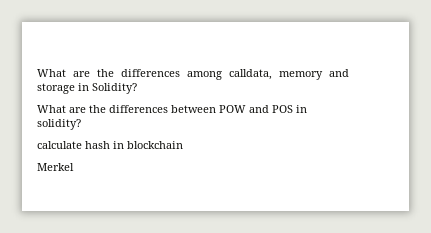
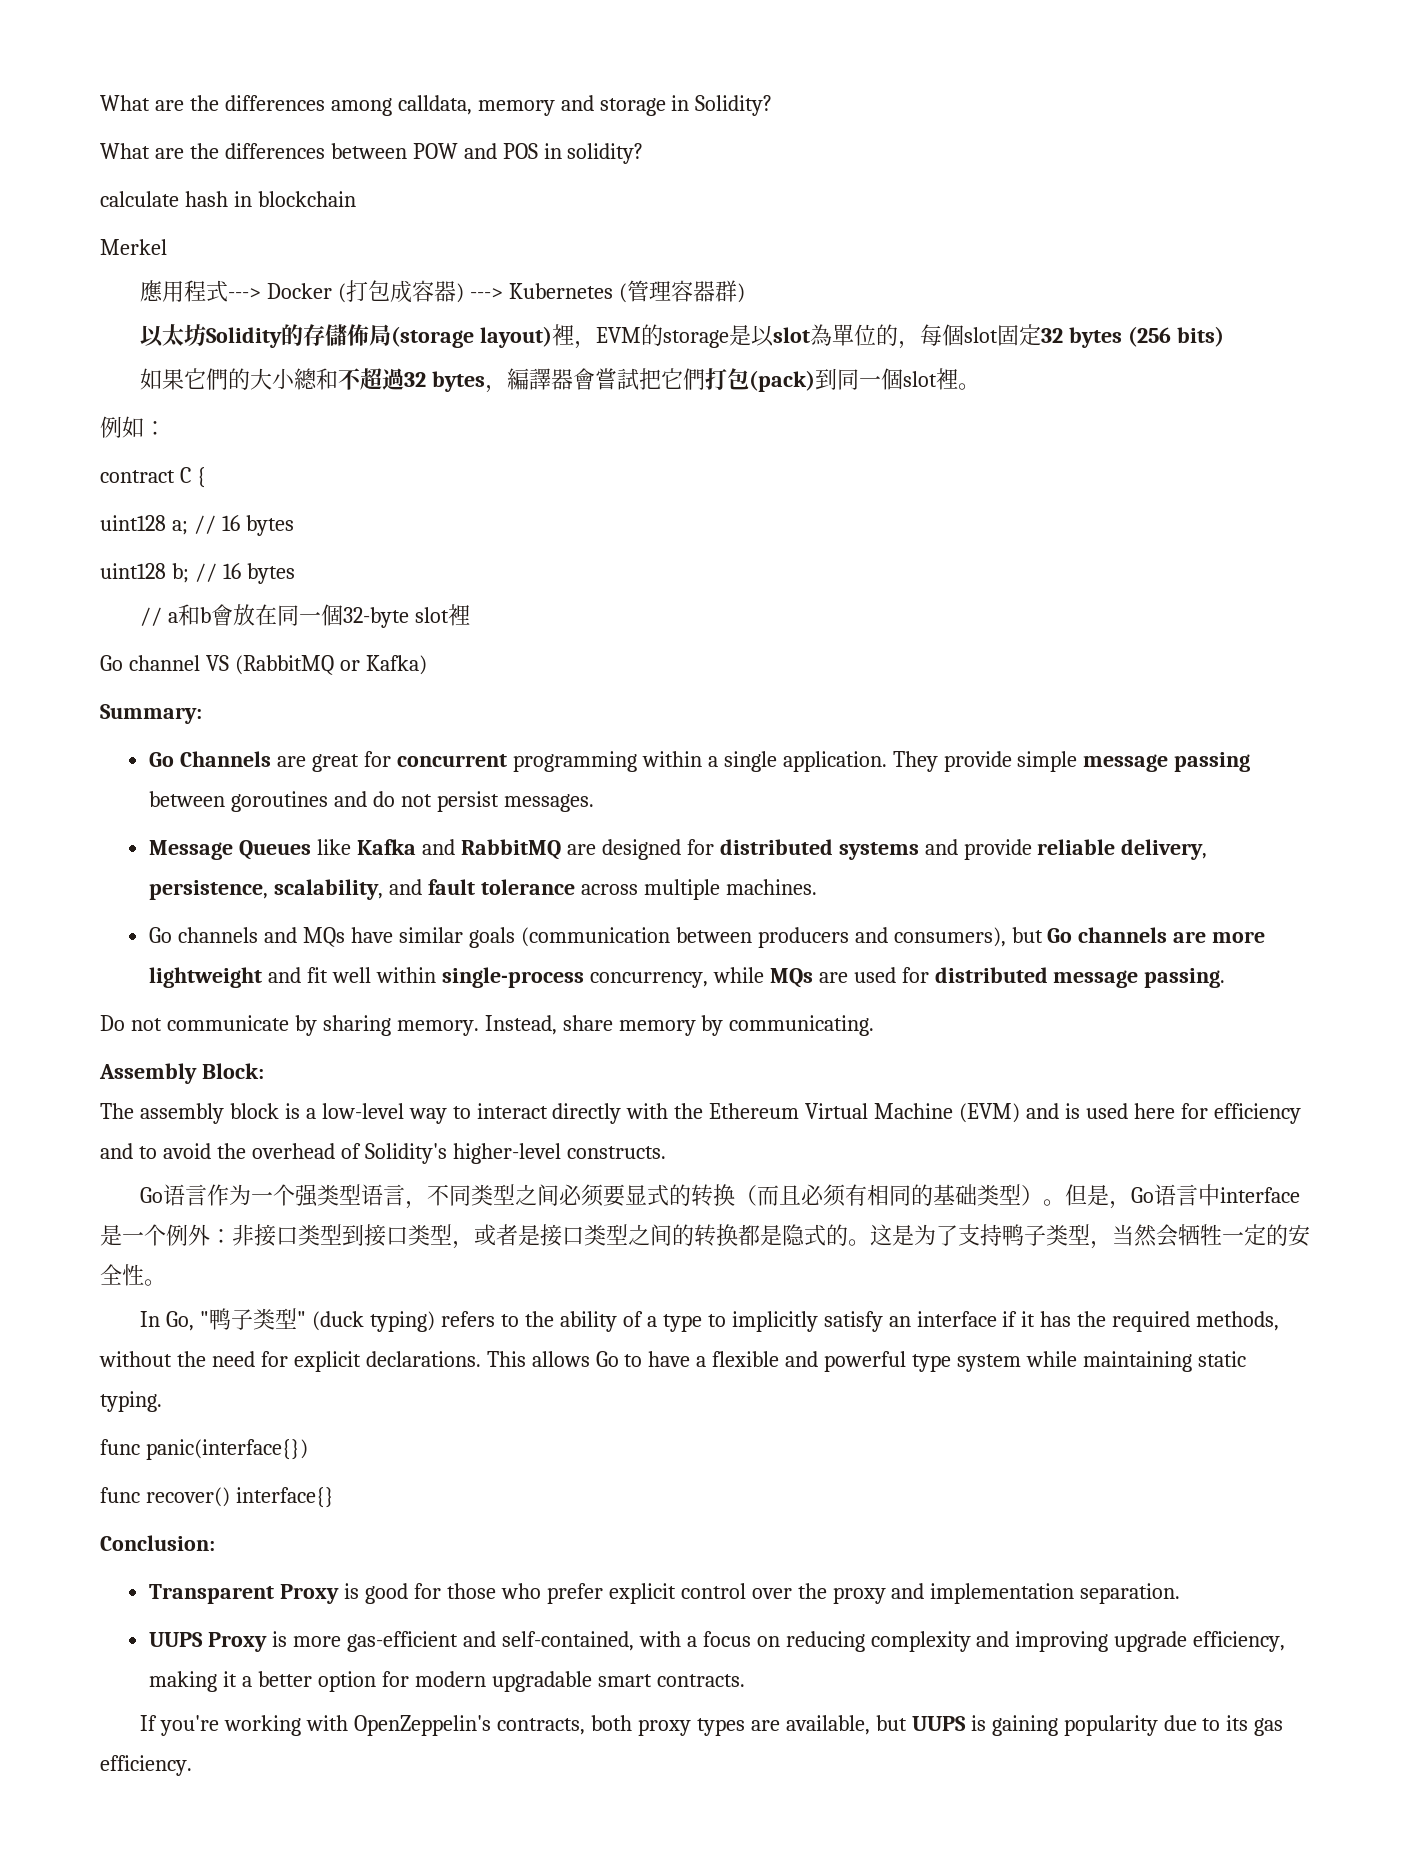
+ 應用程式---> Docker (打包成容器) ---> Kubernetes (管理容器群)
+ 以太坊Solidity的存儲佈局(storage layout)裡，EVM的storage是以slot為單位的，每個slot固定32 bytes (256 bits)
+ 如果它們的大小總和不超過32 bytes，編譯器會嘗試把它們打包(pack)到同一個slot裡。
+ 例如：
+ contract C {
+ uint128 a; // 16 bytes
+ uint128 b; // 16 bytes
+ // a和b會放在同一個32-byte slot裡
+ Go channel VS (RabbitMQ or Kafka)
+ Summary:
+ Go Channels are great for concurrent programming within a single application. They provide simple message passing between goroutines and do not persist messages.
+ Message Queues like Kafka and RabbitMQ are designed for distributed systems and provide reliable delivery, persistence, scalability, and fault tolerance across multiple machines.
+ Go channels and MQs have similar goals (communication between producers and consumers), but Go channels are more lightweight and fit well within single-process concurrency, while MQs are used for distributed message passing.
+ Do not communicate by sharing memory. Instead, share memory by communicating.
+ Assembly Block:
+ The assembly block is a low-level way to interact directly with the Ethereum Virtual Machine (EVM) and is used here for efficiency and to avoid the overhead of Solidity's higher-level constructs.
+ Go语言作为一个强类型语言，不同类型之间必须要显式的转换（而且必须有相同的基础类型）。但是，Go语言中interface是一个例外：非接口类型到接口类型，或者是接口类型之间的转换都是隐式的。这是为了支持鸭子类型，当然会牺牲一定的安全性。
+ In Go, "鸭子类型" (duck typing) refers to the ability of a type to implicitly satisfy an interface if it has the required methods, without the need for explicit declarations. This allows Go to have a flexible and powerful type system while maintaining static typing.
+ func panic(interface{})
+ func recover() interface{}
+ Conclusion:
+ Transparent Proxy is good for those who prefer explicit control over the proxy and implementation separation.
+ UUPS Proxy is more gas-efficient and self-contained, with a focus on reducing complexity and improving upgrade efficiency, making it a better option for modern upgradable smart contracts.
+ If you're working with OpenZeppelin's contracts, both proxy types are available, but UUPS is gaining popularity due to its gas efficiency.

